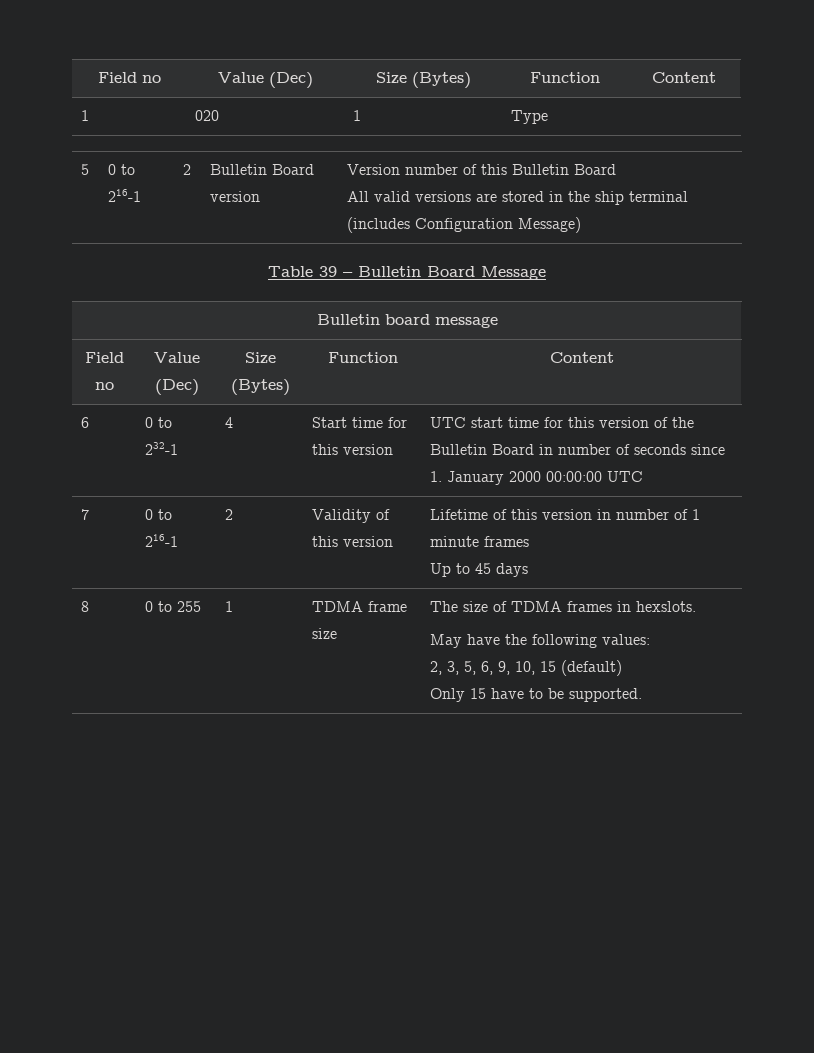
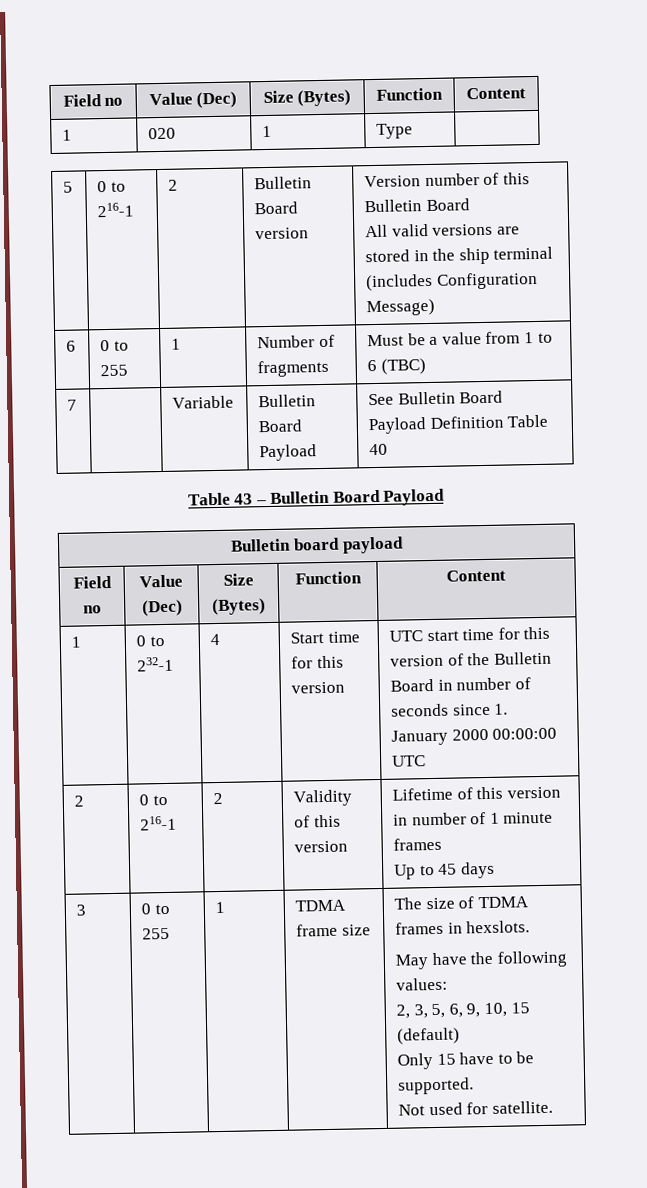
- Table 39 – Bulletin Board Message
+ 6 | 0 to 255 | 1 | Number of fragments | Must be a value from 1 to 6 (TBC)
+ 7 | | Variable | Bulletin Board Payload | See Bulletin Board Payload Definition Table 40
+ Table 43 – Bulletin Board Payload
- Bulletin board message
+ Bulletin board payload
  Field no | Value (Dec) | Size (Bytes) | Function | Content
- 6 | 0 to 232-1 | 4 | Start time for this version | UTC start time for this version of the Bulletin Board in number of seconds since 1. January 2000 00:00:00 UTC
+ 1 | 0 to 232-1 | 4 | Start time for this version | UTC start time for this version of the Bulletin Board in number of seconds since 1. January 2000 00:00:00 UTC
- 7 | 0 to 216-1 | 2 | Validity of this version | Lifetime of this version in number of 1 minute frames
+ 2 | 0 to 216-1 | 2 | Validity of this version | Lifetime of this version in number of 1 minute frames
- 8 | 0 to 255 | 1 | TDMA frame size | The size of TDMA frames in hexslots.
+ 3 | 0 to 255 | 1 | TDMA frame size | The size of TDMA frames in hexslots.
  May have the following values:
  2, 3, 5, 6, 9, 10, 15 (default)
  Only 15 have to be supported.
+ Not used for satellite.

